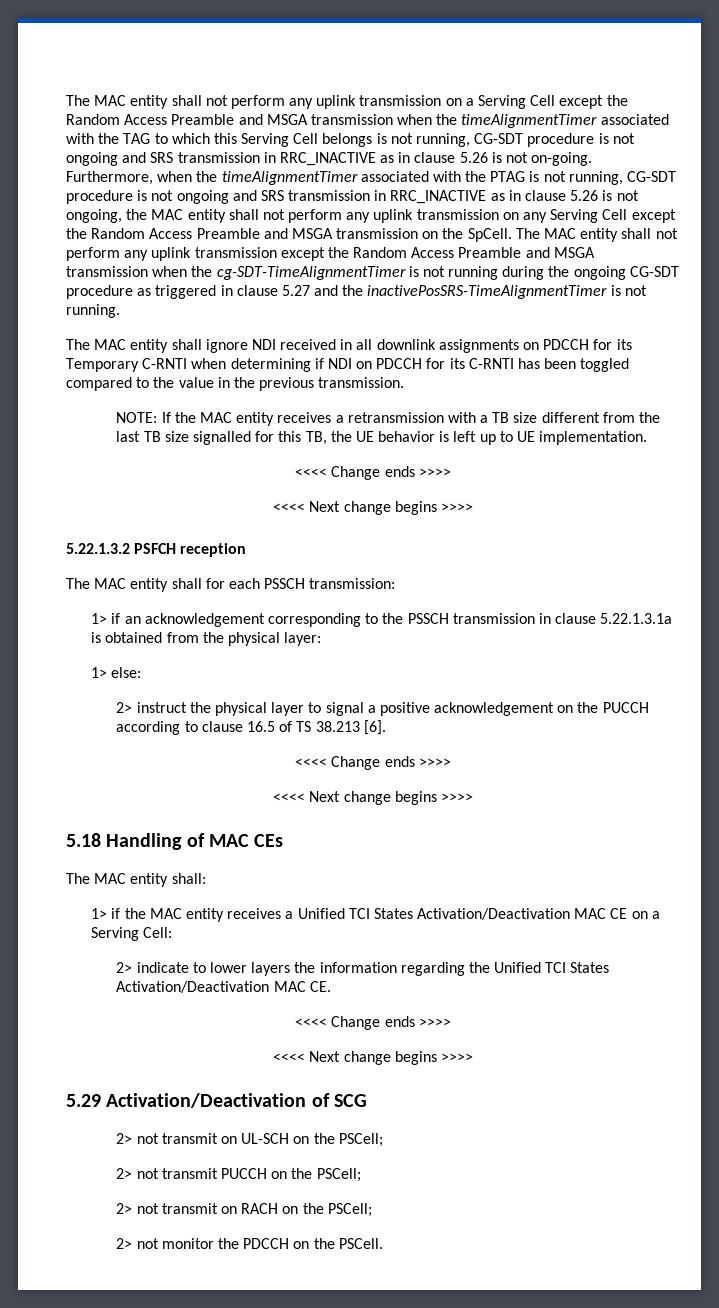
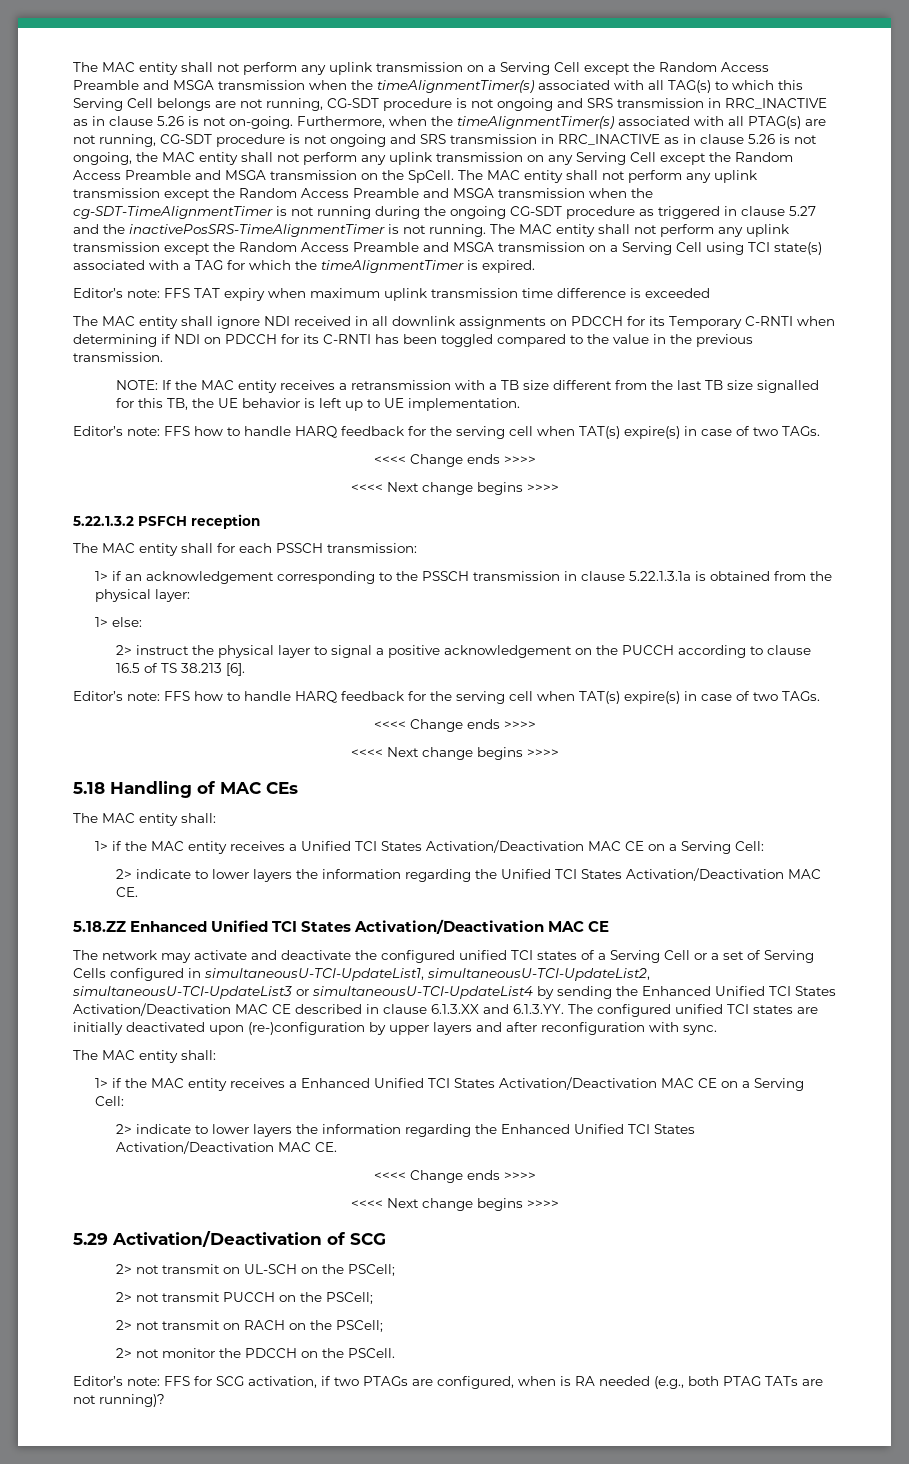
- The MAC entity shall not perform any uplink transmission on a Serving Cell except the Random Access Preamble and MSGA transmission when the timeAlignmentTimer associated with the TAG to which this Serving Cell belongs is not running, CG-SDT procedure is not ongoing and SRS transmission in RRC_INACTIVE as in clause 5.26 is not on-going.
+ The MAC entity shall not perform any uplink transmission on a Serving Cell except the Random Access Preamble and MSGA transmission when the timeAlignmentTimer(s) associated with all TAG(s) to which this Serving Cell belongs are not running, CG-SDT procedure is not ongoing and SRS transmission in RRC_INACTIVE as in clause 5.26 is not on-going.
- Furthermore, when the timeAlignmentTimer associated with the PTAG is not running, CG-SDT procedure is not ongoing and SRS transmission in RRC_INACTIVE as in clause 5.26 is not ongoing, the MAC entity shall not perform any uplink transmission on any Serving Cell except the Random Access Preamble and MSGA transmission on the SpCell.
+ Furthermore, when the timeAlignmentTimer(s) associated with all PTAG(s) are not running, CG-SDT procedure is not ongoing and SRS transmission in RRC_INACTIVE as in clause 5.26 is not ongoing, the MAC entity shall not perform any uplink transmission on any Serving Cell except the Random Access Preamble and MSGA transmission on the SpCell.
+ The MAC entity shall not perform any uplink transmission except the Random Access Preamble and MSGA transmission on a Serving Cell using TCI state(s) associated with a TAG for which the timeAlignmentTimer is expired.
+ Editor’s note: FFS TAT expiry when maximum uplink transmission time difference is exceeded
  NOTE: If the MAC entity receives a retransmission with a TB size different from the last TB size signalled for this TB, the UE behavior is left up to UE implementation.
+ Editor’s note: FFS how to handle HARQ feedback for the serving cell when TAT(s) expire(s) in case of two TAGs.
  2> instruct the physical layer to signal a positive acknowledgement on the PUCCH according to clause 16.5 of TS 38.213 [6].
+ Editor’s note: FFS how to handle HARQ feedback for the serving cell when TAT(s) expire(s) in case of two TAGs.
+ 5.18.ZZ Enhanced Unified TCI States Activation/Deactivation MAC CE
+ The network may activate and deactivate the configured unified TCI states of a Serving Cell or a set of Serving Cells configured in simultaneousU-TCI-UpdateList1, simultaneousU-TCI-UpdateList2, simultaneousU-TCI-UpdateList3 or simultaneousU-TCI-UpdateList4 by sending the Enhanced Unified TCI States Activation/Deactivation MAC CE described in clause 6.1.3.XX and 6.1.3.YY. The configured unified TCI states are initially deactivated upon (re-)configuration by upper layers and after reconfiguration with sync.
+ The MAC entity shall:
+ 1> if the MAC entity receives a Enhanced Unified TCI States Activation/Deactivation MAC CE on a Serving Cell:
+ 2> indicate to lower layers the information regarding the Enhanced Unified TCI States Activation/Deactivation MAC CE.
+ Editor’s note: FFS for SCG activation, if two PTAGs are configured, when is RA needed (e.g., both PTAG TATs are not running)?

